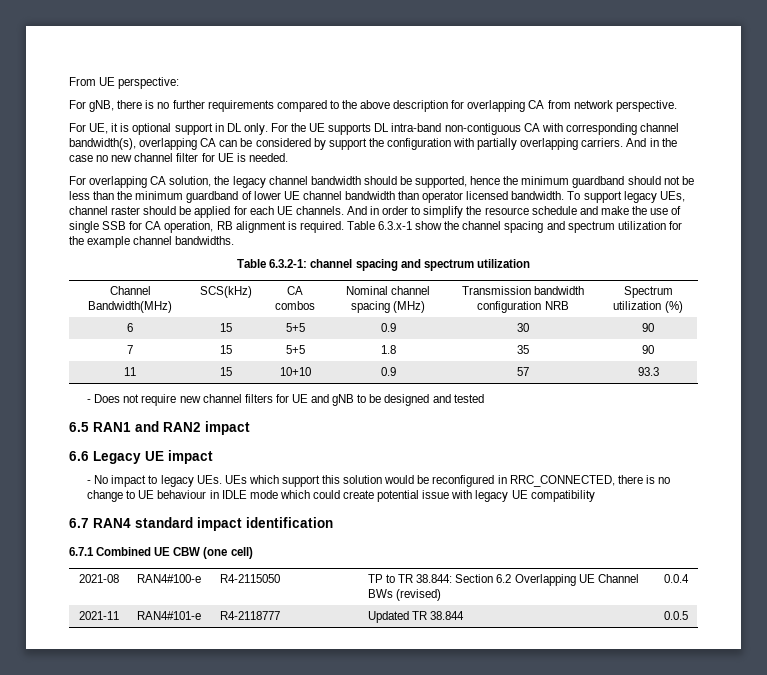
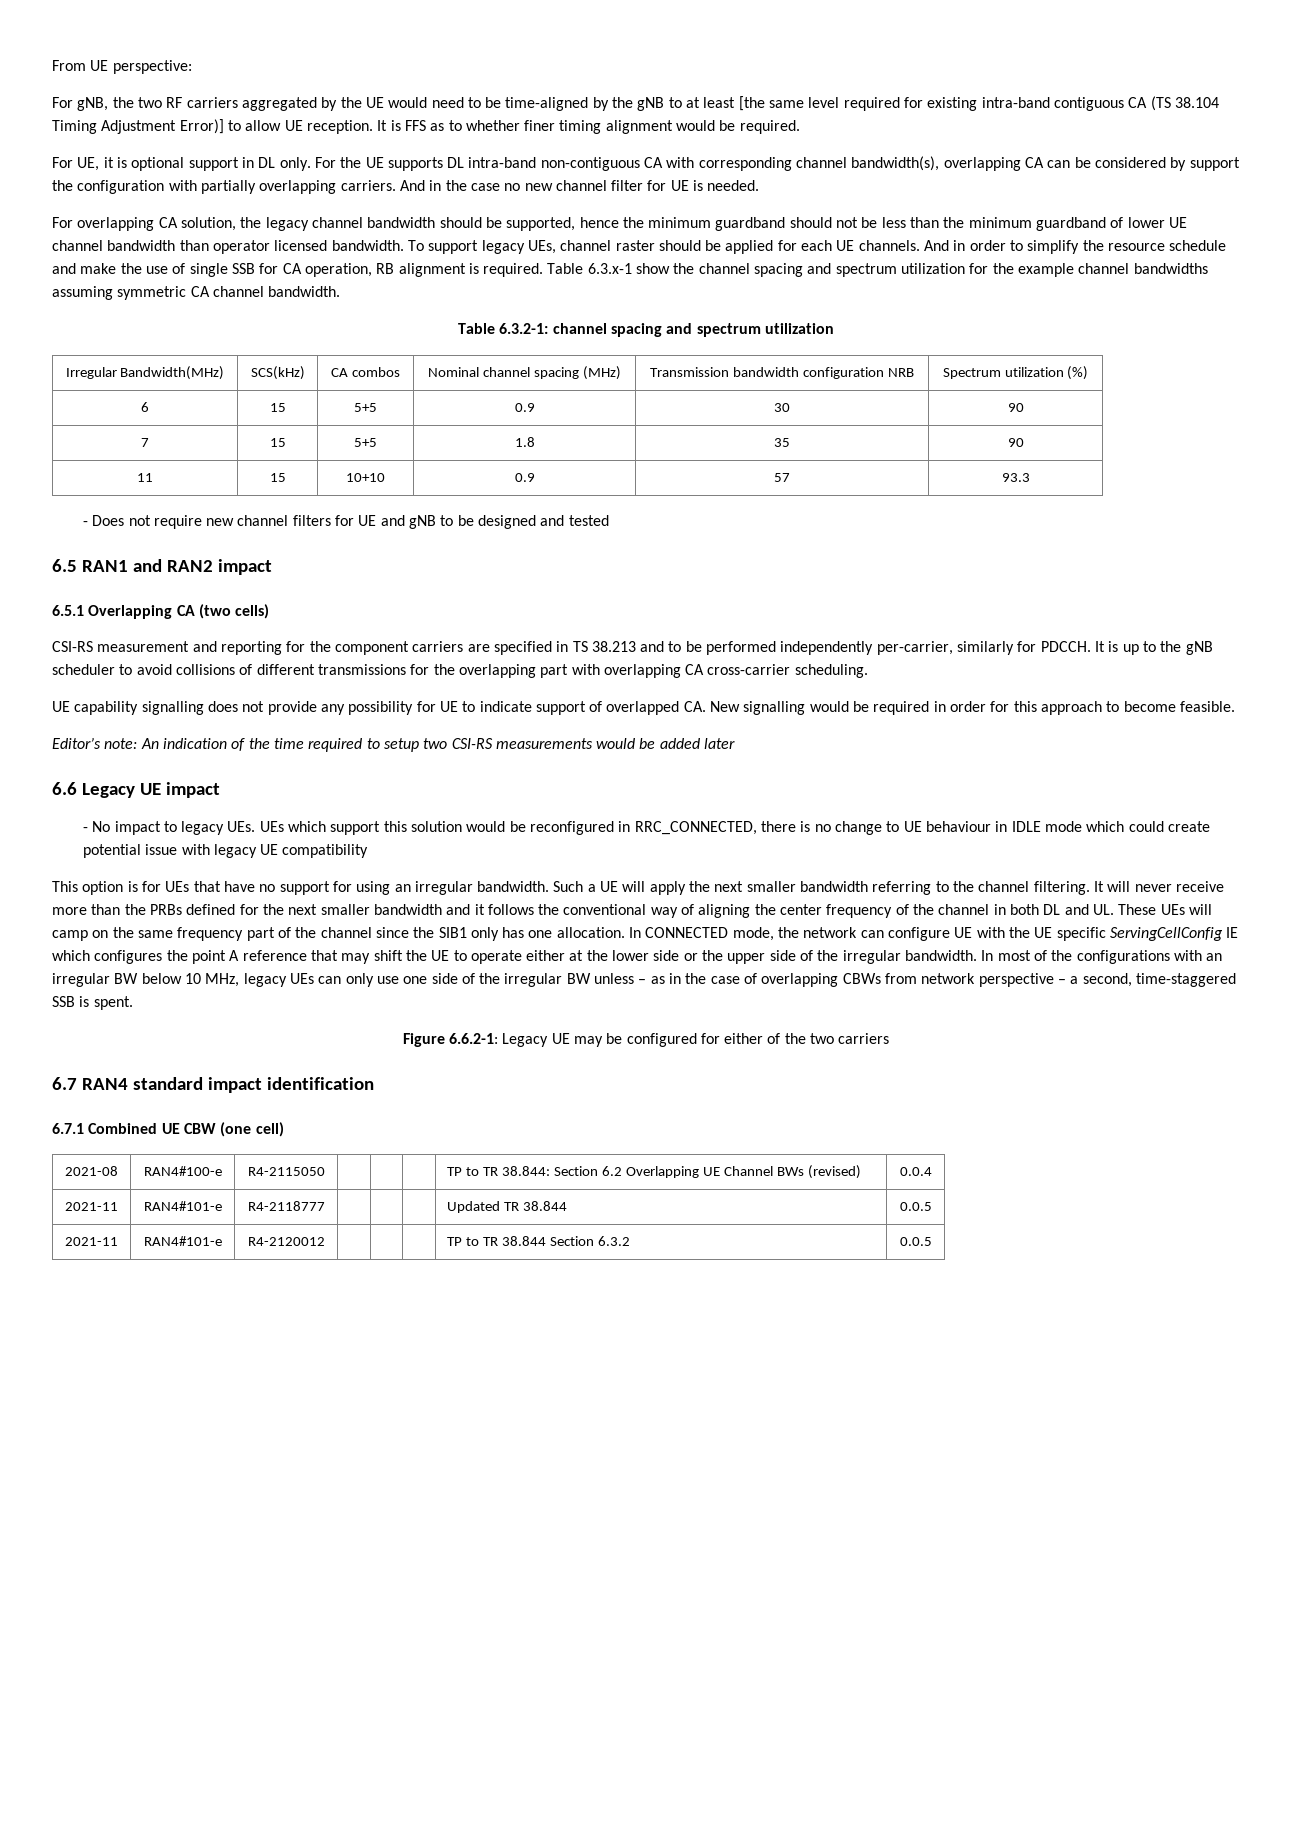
- For gNB, there is no further requirements compared to the above description for overlapping CA from network perspective.
+ For gNB, the two RF carriers aggregated by the UE would need to be time-aligned by the gNB to at least [the same level required for existing intra-band contiguous CA (TS 38.104 Timing Adjustment Error)] to allow UE reception. It is FFS as to whether finer timing alignment would be required.
- Table 6.3.x-1 show the channel spacing and spectrum utilization for the example channel bandwidths.
+ Table 6.3.x-1 show the channel spacing and spectrum utilization for the example channel bandwidths assuming symmetric CA channel bandwidth.
- Channel Bandwidth(MHz) | SCS(kHz) | CA combos | Nominal channel spacing (MHz) | Transmission bandwidth configuration NRB | Spectrum utilization (%)
+ Irregular Bandwidth(MHz) | SCS(kHz) | CA combos | Nominal channel spacing (MHz) | Transmission bandwidth configuration NRB | Spectrum utilization (%)
+ 6.5.1 Overlapping CA (two cells)
+ CSI-RS measurement and reporting for the component carriers are specified in TS 38.213 and to be performed independently per-carrier, similarly for PDCCH. It is up to the gNB scheduler to avoid collisions of different transmissions for the overlapping part with overlapping CA cross-carrier scheduling.
+ UE capability signalling does not provide any possibility for UE to indicate support of overlapped CA. New signalling would be required in order for this approach to become feasible.
+ Editor’s note: An indication of the time required to setup two CSI-RS measurements would be added later
+ This option is for UEs that have no support for using an irregular bandwidth. Such a UE will apply the next smaller bandwidth referring to the channel filtering. It will never receive more than the PRBs defined for the next smaller bandwidth and it follows the conventional way of aligning the center frequency of the channel in both DL and UL. These UEs will camp on the same frequency part of the channel since the SIB1 only has one allocation. In CONNECTED mode, the network can configure UE with the UE specific ServingCellConfig IE which configures the point A reference that may shift the UE to operate either at the lower side or the upper side of the irregular bandwidth. In most of the configurations with an irregular BW below 10 MHz, legacy UEs can only use one side of the irregular BW unless – as in the case of overlapping CBWs from network perspective – a second, time-staggered SSB is spent.
+ Figure 6.6.2-1: Legacy UE may be configured for either of the two carriers
+ 2021-11 | RAN4#101-e | R4-2120012 | | | | TP to TR 38.844 Section 6.3.2 | 0.0.5

